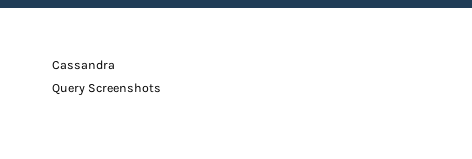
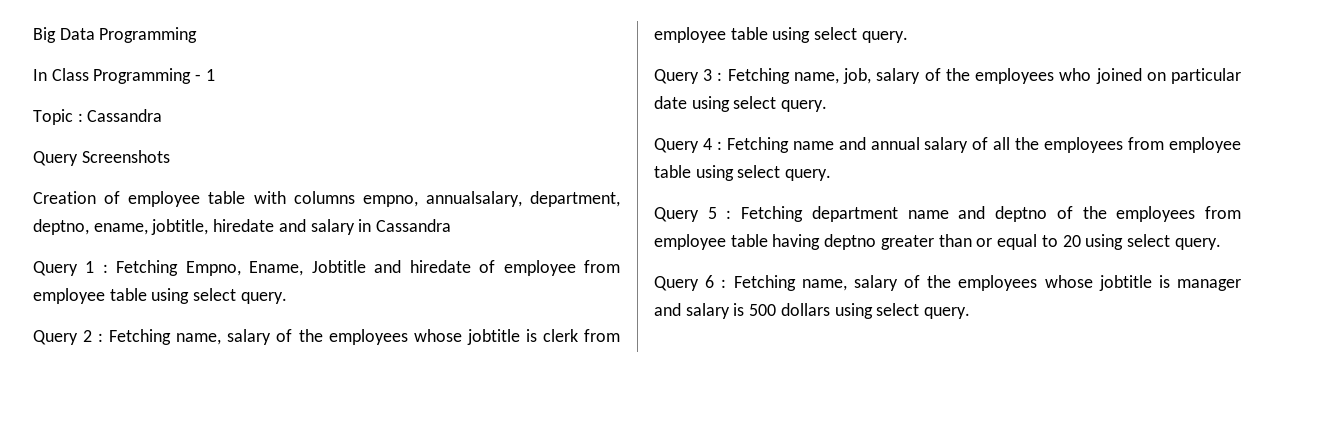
- Cassandra
+ Big Data Programming
+ In Class Programming - 1
+ Topic : Cassandra
  Query Screenshots
+ Creation of employee table with columns empno, annualsalary, department, deptno, ename, jobtitle, hiredate and salary in Cassandra
+ Query 1 : Fetching Empno, Ename, Jobtitle and hiredate of employee from employee table using select query.
+ Query 2 : Fetching name, salary of the employees whose jobtitle is clerk from employee table using select query.
+ Query 3 : Fetching name, job, salary of the employees who joined on particular date using select query.
+ Query 4 : Fetching name and annual salary of all the employees from employee table using select query.
+ Query 5 : Fetching department name and deptno of the employees from employee table having deptno greater than or equal to 20 using select query.
+ Query 6 : Fetching name, salary of the employees whose jobtitle is manager and salary is 500 dollars using select query.

